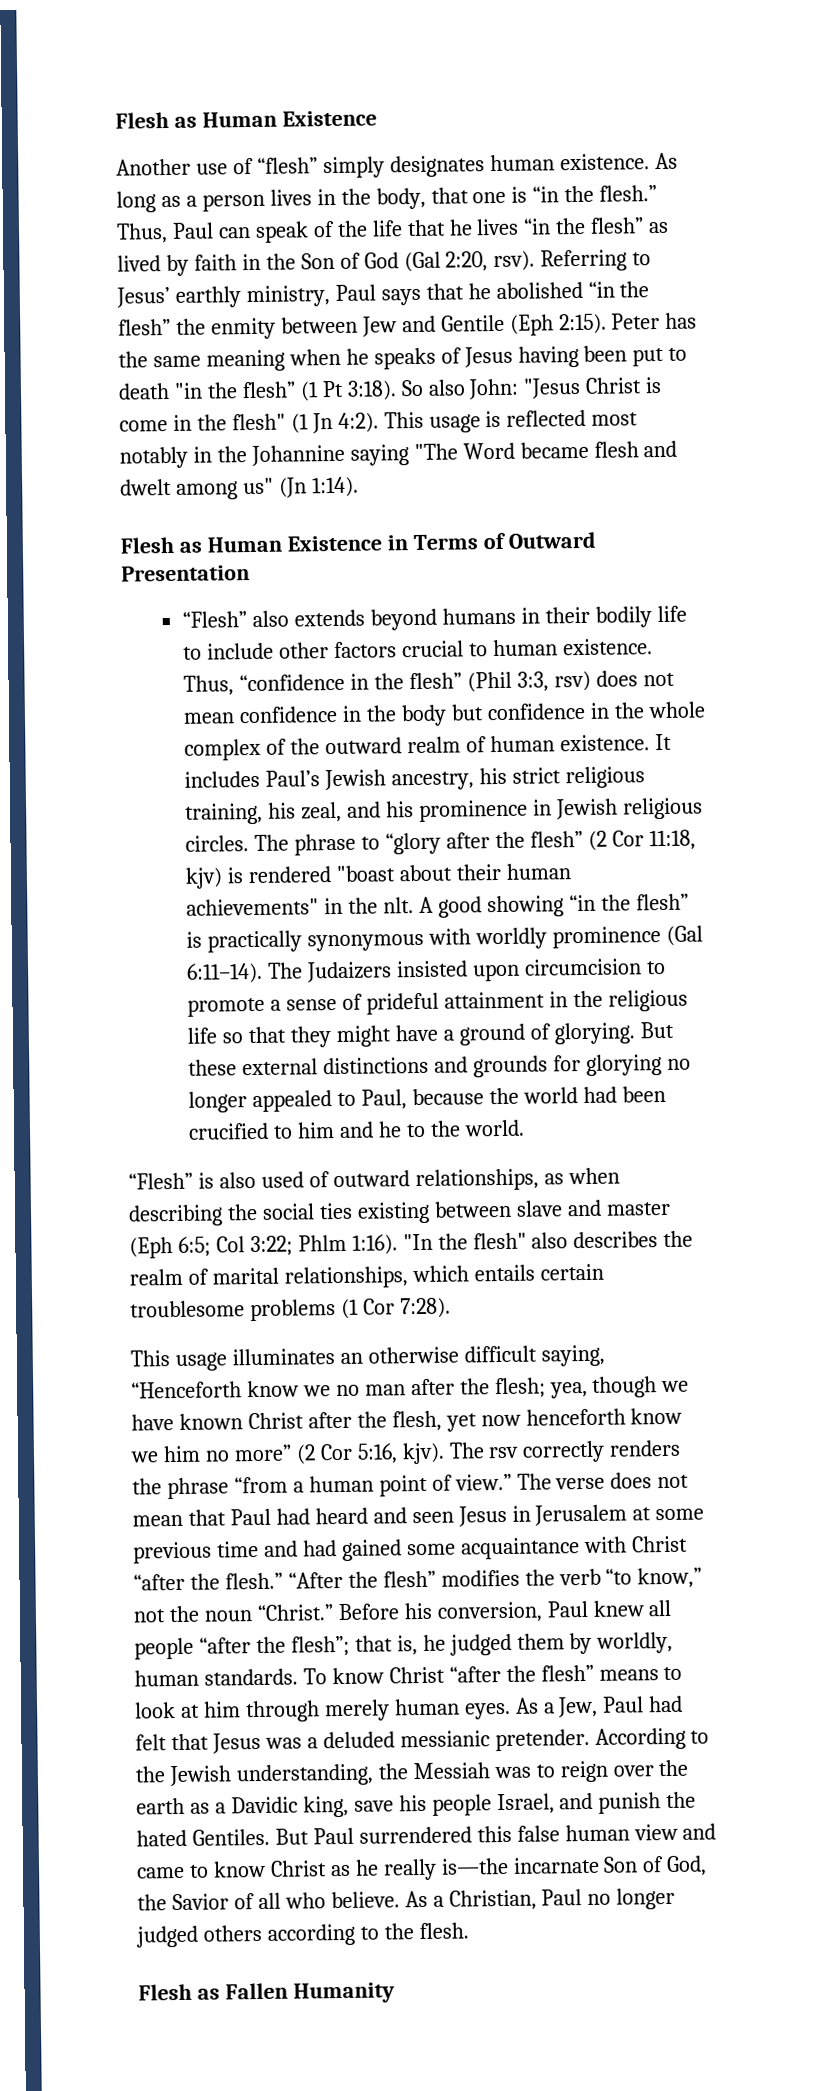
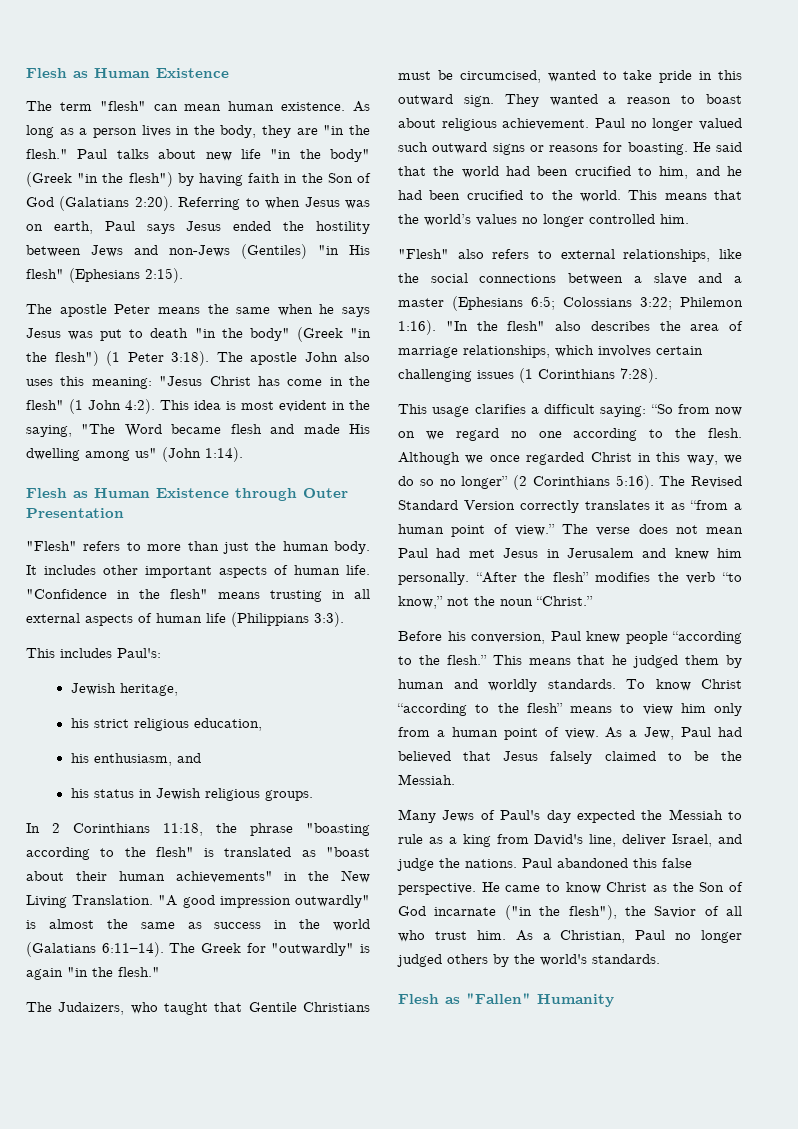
- Another use of “flesh” simply designates human existence.
+ The term "flesh" can mean human existence.
- As long as a person lives in the body, that one is “in the flesh.” Thus, Paul can speak of the life that he lives “in the flesh” as lived by faith in the Son of God (Gal 2:20, rsv). Referring to Jesus’ earthly ministry, Paul says that he abolished “in the flesh” the enmity between Jew and Gentile (Eph 2:15). Peter has the same meaning when he speaks of Jesus having been put to death "in the flesh” (1 Pt 3:18). So also John: "Jesus Christ is come in the flesh" (1 Jn 4:2).
+ As long as a person lives in the body, they are "in the flesh." Paul talks about new life "in the body" (Greek "in the flesh") by having faith in the Son of God (Galatians 2:20). Referring to when Jesus was on earth, Paul says Jesus ended the hostility between Jews and non-Jews (Gentiles) "in His flesh" (Ephesians 2:15).
+ The apostle Peter means the same when he says Jesus was put to death "in the body" (Greek "in the flesh") (1 Peter 3:18). The apostle John also uses this meaning: "Jesus Christ has come in the flesh" (1 John 4:2).
- This usage is reflected most notably in the Johannine saying "The Word became flesh and dwelt among us" (Jn 1:14).
+ This idea is most evident in the saying, "The Word became flesh and made His dwelling among us" (John 1:14).
- Flesh as Human Existence in Terms of Outward Presentation
- “Flesh” also extends beyond humans in their bodily life to include other factors crucial to human existence. Thus, “confidence in the flesh” (Phil 3:3, rsv) does not mean confidence in the body but confidence in the whole complex of the outward realm of human existence. It includes Paul’s Jewish ancestry, his strict religious training, his zeal, and his prominence in Jewish religious circles. The phrase to “glory after the flesh” (2 Cor 11:18, kjv) is rendered "boast about their human achievements" in the nlt. A good showing “in the flesh” is practically synonymous with worldly prominence (Gal 6:11–14). The Judaizers insisted upon circumcision to promote a sense of prideful attainment in the religious life so that they might have a ground of glorying. But these external distinctions and grounds for glorying no longer appealed to Paul, because the world had been crucified to him and he to the world.
- “Flesh” is also used of outward relationships, as when describing the social ties existing between slave and master (Eph 6:5; Col 3:22; Phlm 1:16).
+ Flesh as Human Existence through Outer Presentation
+ "Flesh" refers to more than just the human body. It includes other important aspects of human life. "Confidence in the flesh" means trusting in all external aspects of human life (Philippians 3:3).
+ This includes Paul's:
+ Jewish heritage,
+ his strict religious education,
+ his enthusiasm, and
+ his status in Jewish religious groups.
+ In 2 Corinthians 11:18, the phrase "boasting according to the flesh" is translated as "boast about their human achievements" in the New Living Translation. "A good impression outwardly" is almost the same as success in the world (Galatians 6:11–14). The Greek for "outwardly" is again "in the flesh."
+ The Judaizers, who taught that Gentile Christians must be circumcised, wanted to take pride in this outward sign. They wanted a reason to boast about religious achievement. Paul no longer valued such outward signs or reasons for boasting. He said that the world had been crucified to him, and he had been crucified to the world. This means that the world’s values no longer controlled him.
+ "Flesh" also refers to external relationships, like the social connections between a slave and a master (Ephesians 6:5; Colossians 3:22; Philemon 1:16).
- "In the flesh" also describes the realm of marital relationships, which entails certain troublesome problems (1 Cor 7:28).
- This usage illuminates an otherwise difficult saying, “Henceforth know we no man after the flesh; yea, though we have known Christ after the flesh, yet now henceforth know we him no more” (2 Cor 5:16, kjv). The rsv correctly renders the phrase “from a human point of view.”
+ "In the flesh" also describes the area of marriage relationships, which involves certain challenging issues (1 Corinthians 7:28).
+ This usage clarifies a difficult saying: “So from now on we regard no one according to the flesh. Although we once regarded Christ in this way, we do so no longer” (2 Corinthians 5:16). The Revised Standard Version correctly translates it as “from a human point of view.”
- The verse does not mean that Paul had heard and seen Jesus in Jerusalem at some previous time and had gained some acquaintance with Christ “after the flesh.”
+ The verse does not mean Paul had met Jesus in Jerusalem and knew him personally.
- “After the flesh” modifies the verb “to know,” not the noun “Christ.” Before his conversion, Paul knew all people “after the flesh”; that is, he judged them by worldly, human standards.
+ “After the flesh” modifies the verb “to know,” not the noun “Christ.”
+ Before his conversion, Paul knew people “according to the flesh.” This means that he judged them by human and worldly standards.
- To know Christ “after the flesh” means to look at him through merely human eyes.
+ To know Christ “according to the flesh” means to view him only from a human point of view.
- As a Jew, Paul had felt that Jesus was a deluded messianic pretender. According to the Jewish understanding, the Messiah was to reign over the earth as a Davidic king, save his people Israel, and punish the hated Gentiles. But Paul surrendered this false human view and came to know Christ as he really is—the incarnate Son of God, the Savior of all who believe.
+ As a Jew, Paul had believed that Jesus falsely claimed to be the Messiah.
+ Many Jews of Paul's day expected the Messiah to rule as a king from David's line, deliver Israel, and judge the nations. Paul abandoned this false perspective. He came to know Christ as the Son of God incarnate ("in the flesh"), the Savior of all who trust him.
- As a Christian, Paul no longer judged others according to the flesh.
- Flesh as Fallen Humanity
+ As a Christian, Paul no longer judged others by the world's standards.
+ Flesh as "Fallen" Humanity

